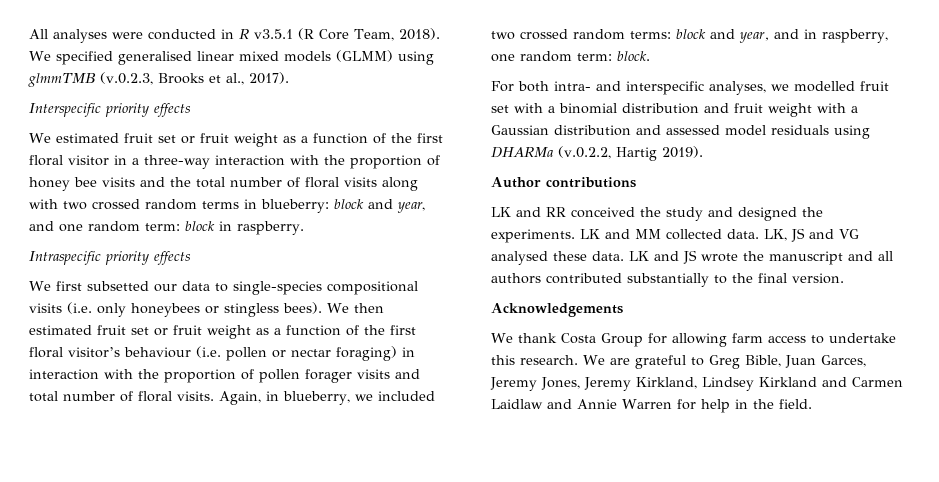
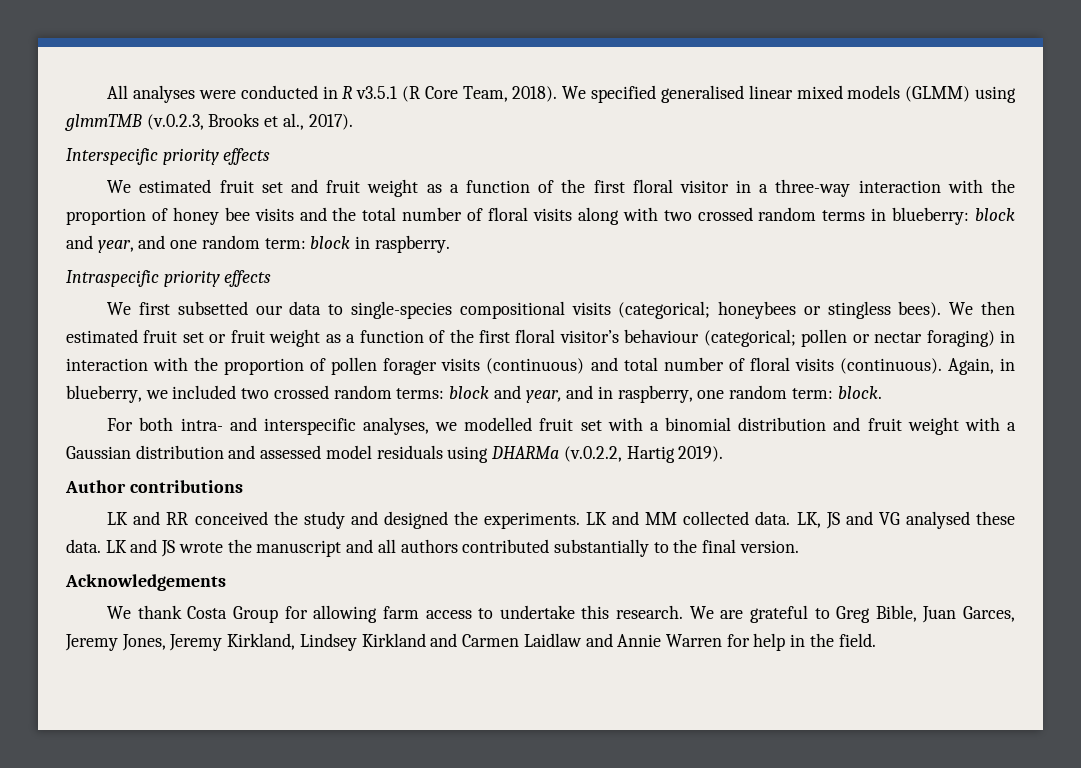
- We estimated fruit set or fruit weight as a function of the first floral visitor in a three-way interaction with the proportion of honey bee visits and the total number of floral visits along with two crossed random terms in blueberry: block and year, and one random term: block in raspberry.
+ We estimated fruit set and fruit weight as a function of the first floral visitor in a three-way interaction with the proportion of honey bee visits and the total number of floral visits along with two crossed random terms in blueberry: block and year, and one random term: block in raspberry.
- We first subsetted our data to single-species compositional visits (i.e. only honeybees or stingless bees).
+ We first subsetted our data to single-species compositional visits (categorical; honeybees or stingless bees).
- We then estimated fruit set or fruit weight as a function of the first floral visitor’s behaviour (i.e. pollen or nectar foraging) in interaction with the proportion of pollen forager visits and total number of floral visits.
+ We then estimated fruit set or fruit weight as a function of the first floral visitor’s behaviour (categorical; pollen or nectar foraging) in interaction with the proportion of pollen forager visits (continuous) and total number of floral visits (continuous).

